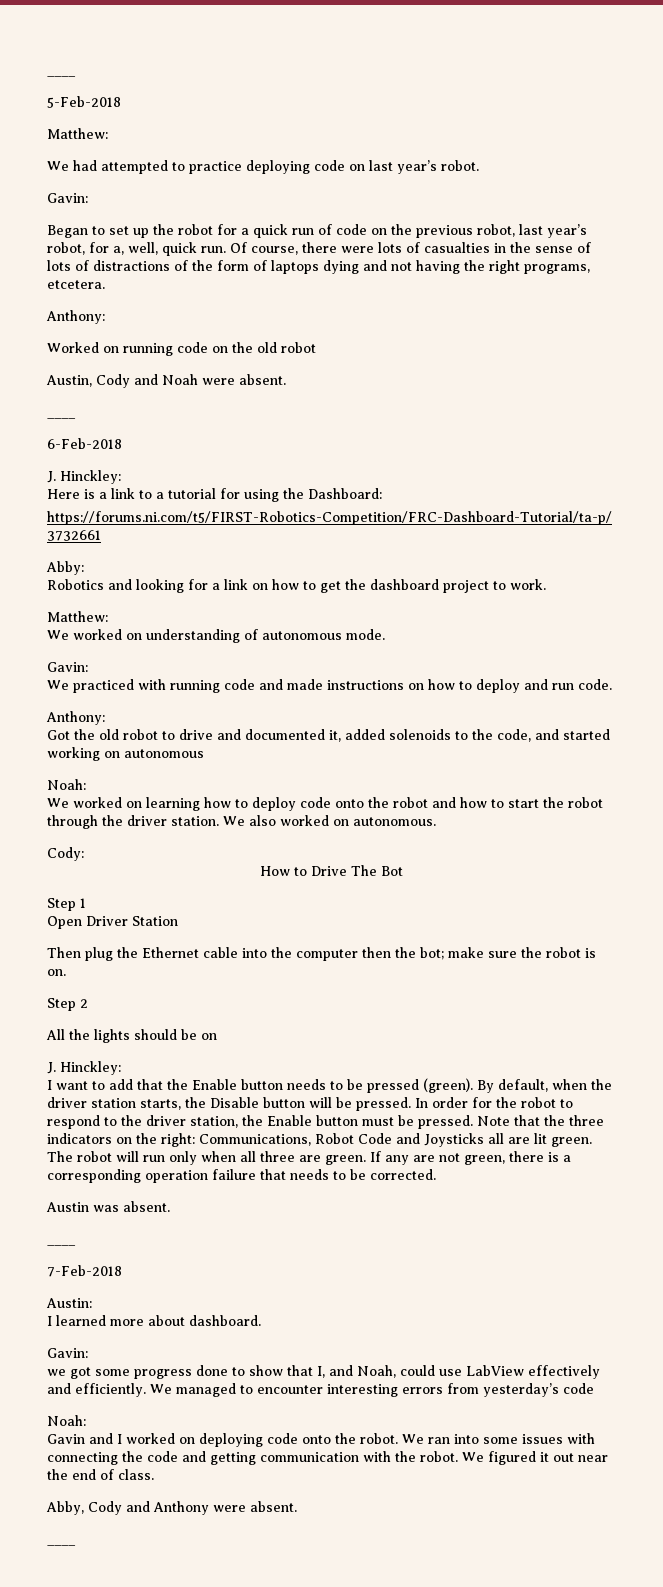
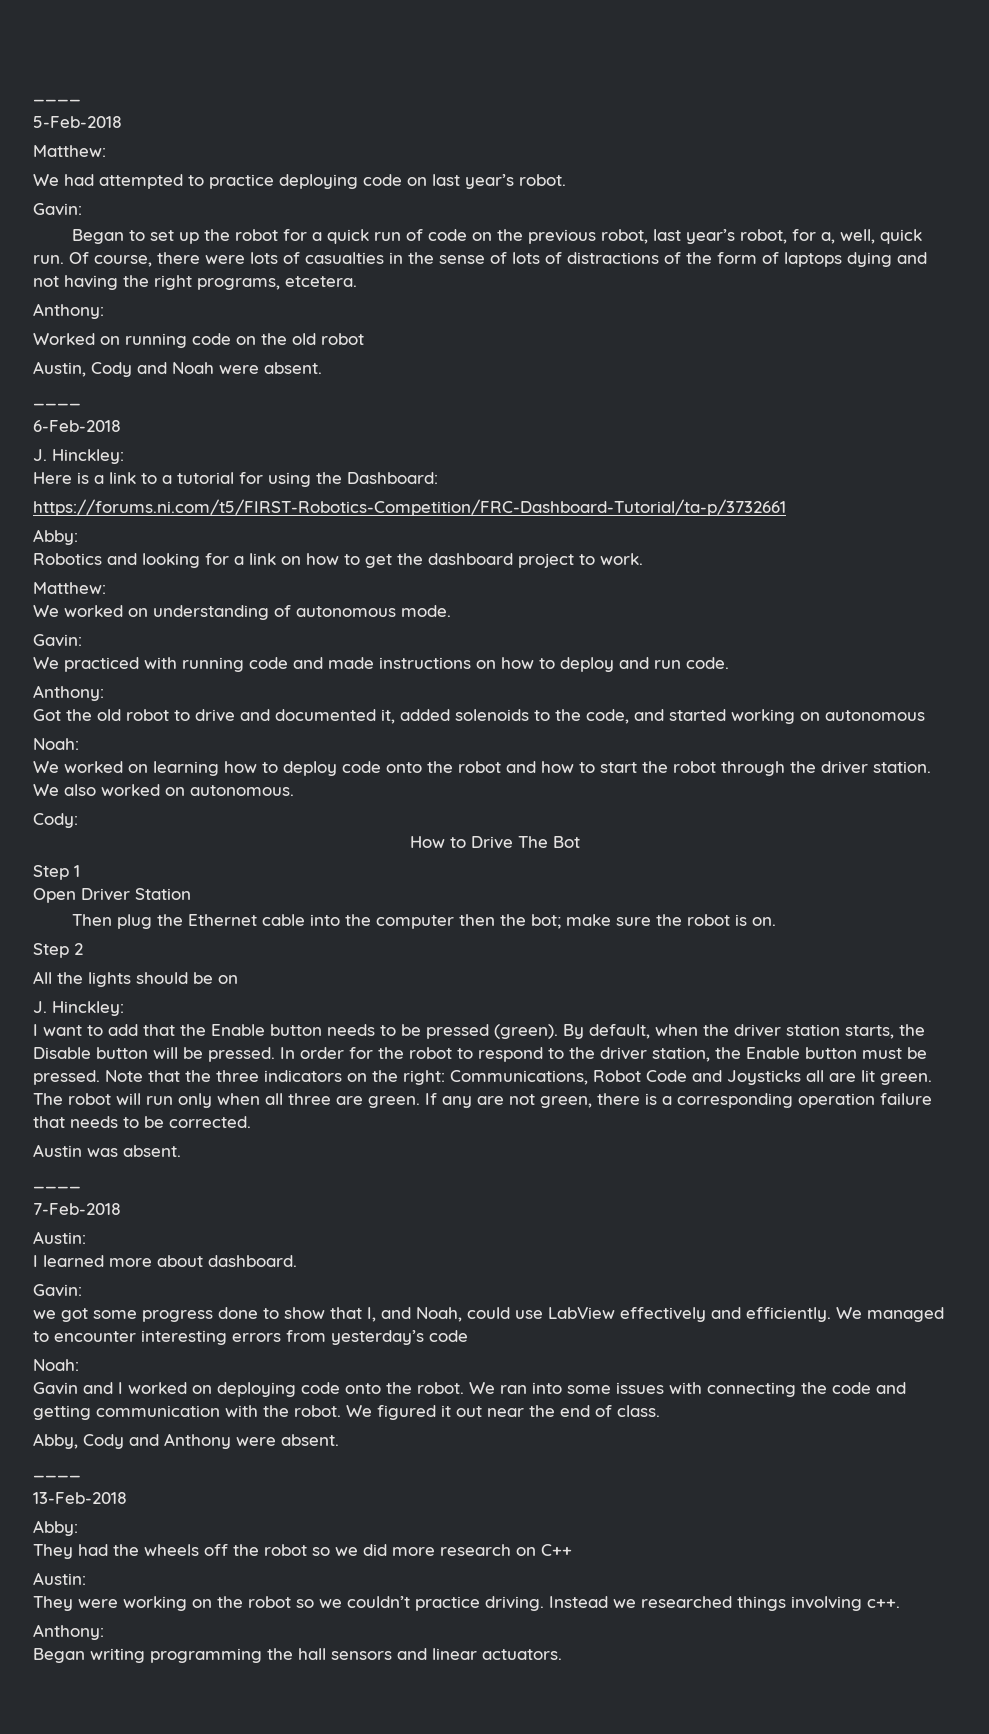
+ 13-Feb-2018
+ Abby:
+ They had the wheels off the robot so we did more research on C++
+ Austin:
+ They were working on the robot so we couldn’t practice driving. Instead we researched things involving c++.
+ Anthony:
+ Began writing programming the hall sensors and linear actuators.

